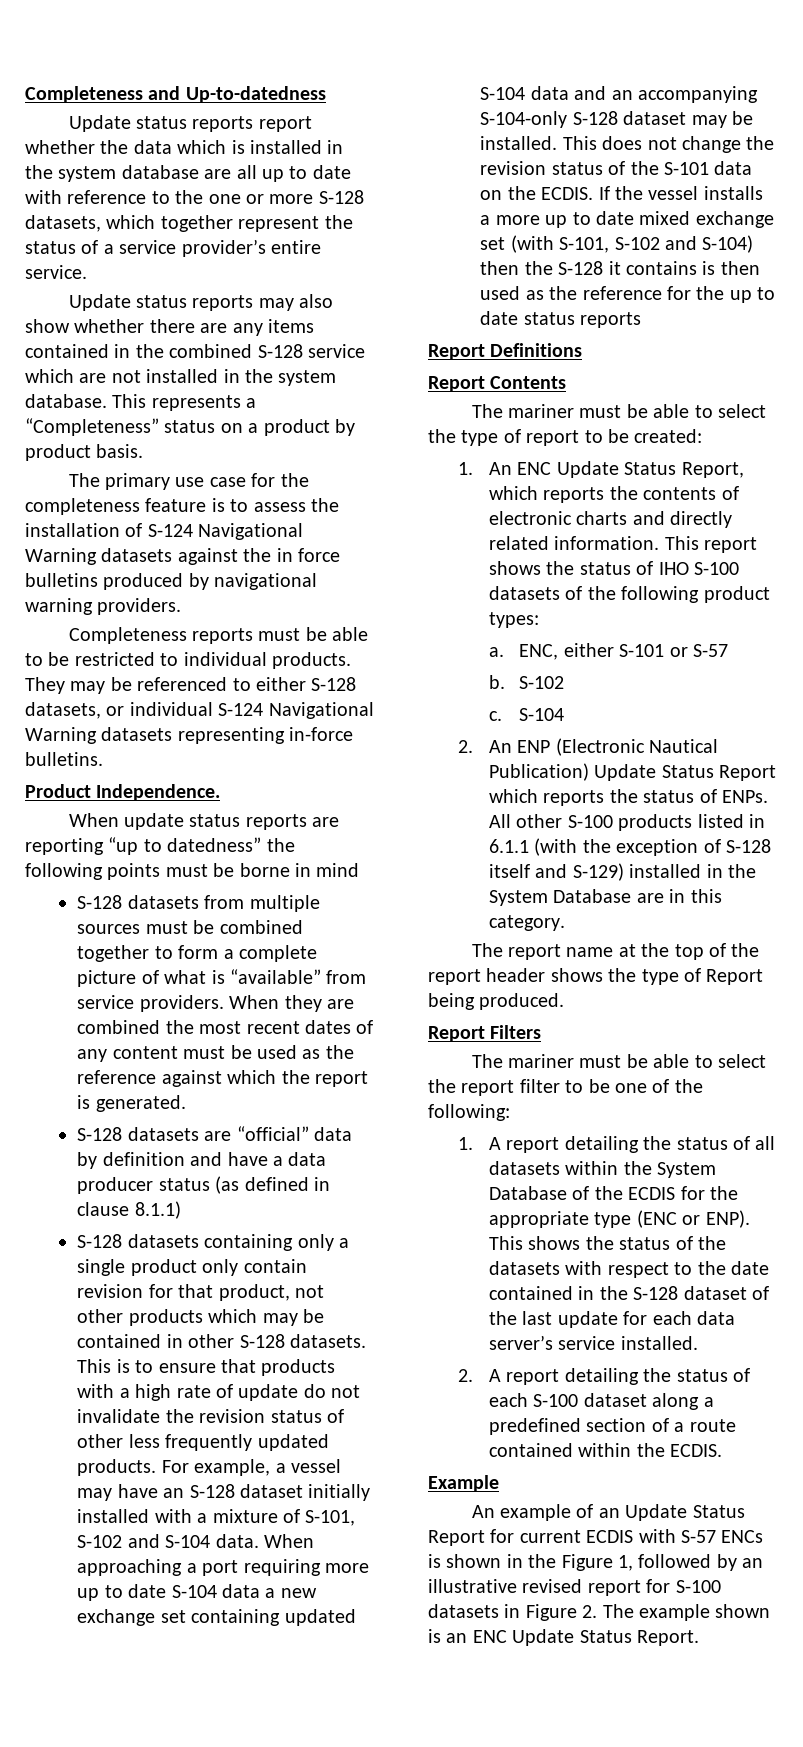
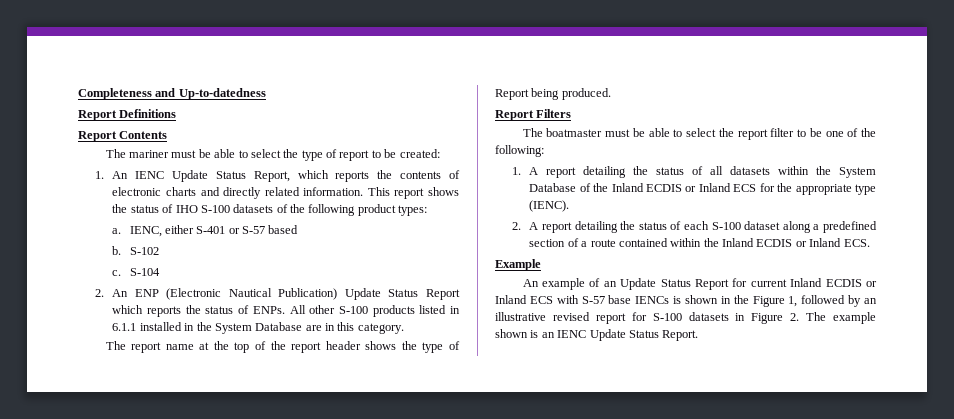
- Update status reports report whether the data which is installed in the system database are all up to date with reference to the one or more S-128 datasets, which together represent the status of a service provider’s entire service.
- Update status reports may also show whether there are any items contained in the combined S-128 service which are not installed in the system database. This represents a “Completeness” status on a product by product basis.
- The primary use case for the completeness feature is to assess the installation of S-124 Navigational Warning datasets against the in force bulletins produced by navigational warning providers.
- Completeness reports must be able to be restricted to individual products. They may be referenced to either S-128 datasets, or individual S-124 Navigational Warning datasets representing in-force bulletins.
- Product Independence.
- When update status reports are reporting “up to datedness” the following points must be borne in mind
- S-128 datasets from multiple sources must be combined together to form a complete picture of what is “available” from service providers. When they are combined the most recent dates of any content must be used as the reference against which the report is generated.
- S-128 datasets are “official” data by definition and have a data producer status (as defined in clause 8.1.1)
- S-128 datasets containing only a single product only contain revision for that product, not other products which may be contained in other S-128 datasets. This is to ensure that products with a high rate of update do not invalidate the revision status of other less frequently updated products. For example, a vessel may have an S-128 dataset initially installed with a mixture of S-101, S-102 and S-104 data. When approaching a port requiring more up to date S-104 data a new exchange set containing updated S-104 data and an accompanying S-104-only S-128 dataset may be installed. This does not change the revision status of the S-101 data on the ECDIS. If the vessel installs a more up to date mixed exchange set (with S-101, S-102 and S-104) then the S-128 it contains is then used as the reference for the up to date status reports
- 1. An ENC Update Status Report, which reports the contents of electronic charts and directly related information.
+ 1. An IENC Update Status Report, which reports the contents of electronic charts and directly related information.
- ENC, either S-101 or S-57
+ IENC, either S-401 or S-57 based
- All other S-100 products listed in 6.1.1 (with the exception of S-128 itself and S-129) installed in the System Database are in this category.
+ All other S-100 products listed in 6.1.1 installed in the System Database are in this category.
- The mariner must be able to select the report filter to be one of the following:
+ The boatmaster must be able to select the report filter to be one of the following:
- 1. A report detailing the status of all datasets within the System Database of the ECDIS for the appropriate type (ENC or ENP). This shows the status of the datasets with respect to the date contained in the S-128 dataset of the last update for each data server’s service installed.
+ 1. A report detailing the status of all datasets within the System Database of the Inland ECDIS or Inland ECS for the appropriate type (IENC).
- 2. A report detailing the status of each S-100 dataset along a predefined section of a route contained within the ECDIS.
+ 2. A report detailing the status of each S-100 dataset along a predefined section of a route contained within the Inland ECDIS or Inland ECS.
- An example of an Update Status Report for current ECDIS with S-57 ENCs is shown in the Figure 1, followed by an illustrative revised report for S-100 datasets in Figure 2. The example shown is an ENC Update Status Report.
+ An example of an Update Status Report for current Inland ECDIS or Inland ECS with S-57 base IENCs is shown in the Figure 1, followed by an illustrative revised report for S-100 datasets in Figure 2. The example shown is an IENC Update Status Report.

